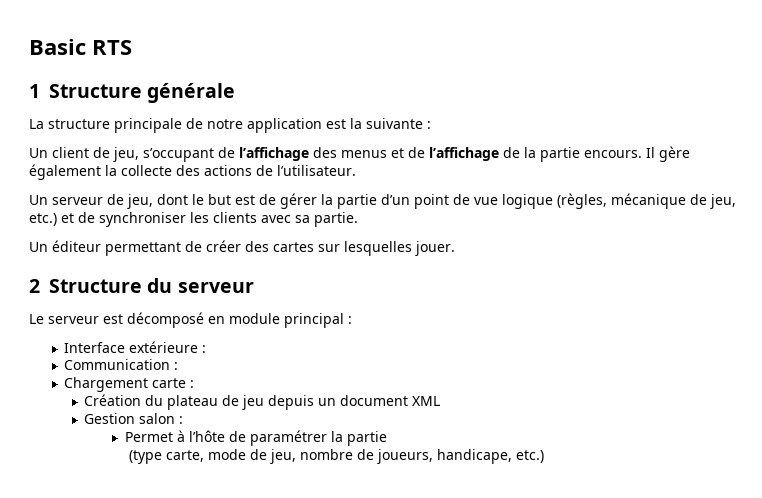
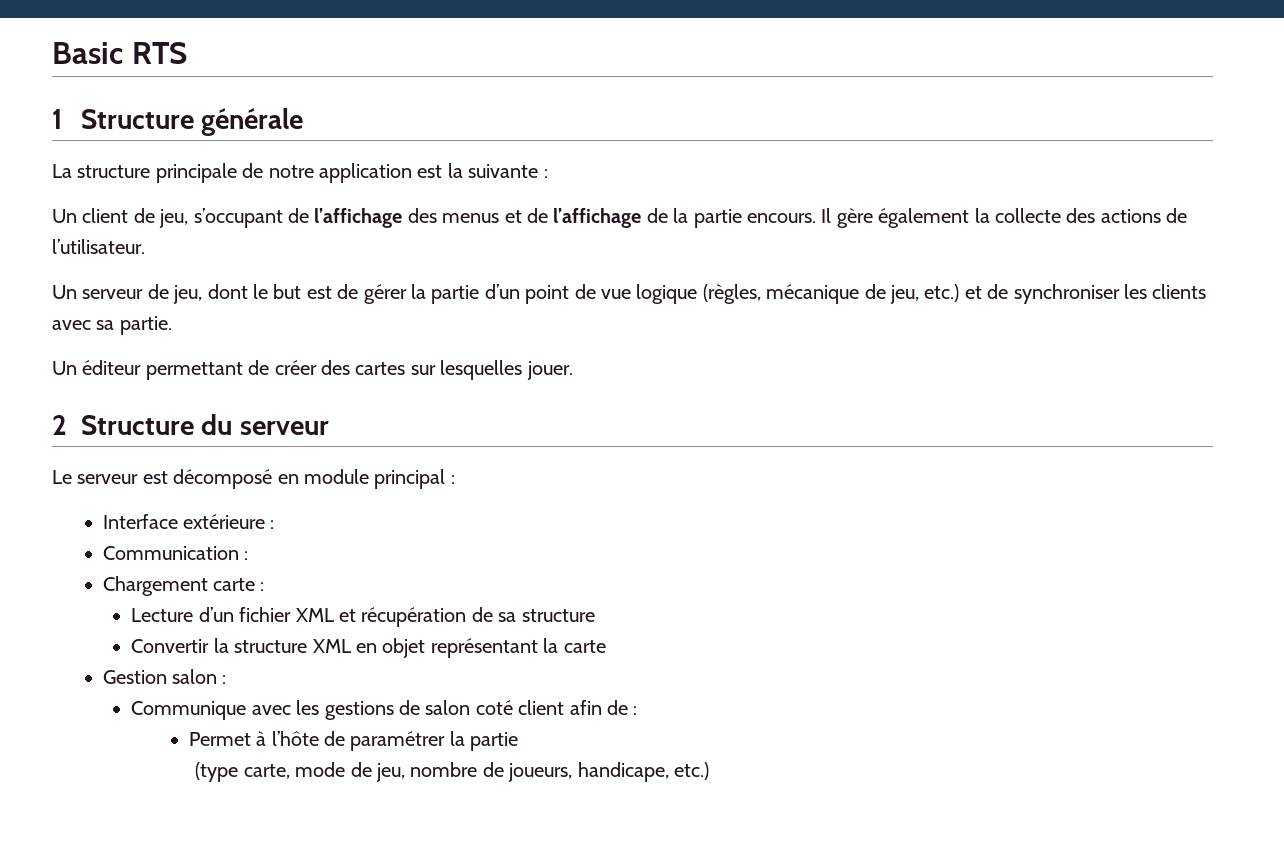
- Création du plateau de jeu depuis un document XML
+ Lecture d’un fichier XML et récupération de sa structure
+ Convertir la structure XML en objet représentant la carte
  Gestion salon :
+ Communique avec les gestions de salon coté client afin de :

